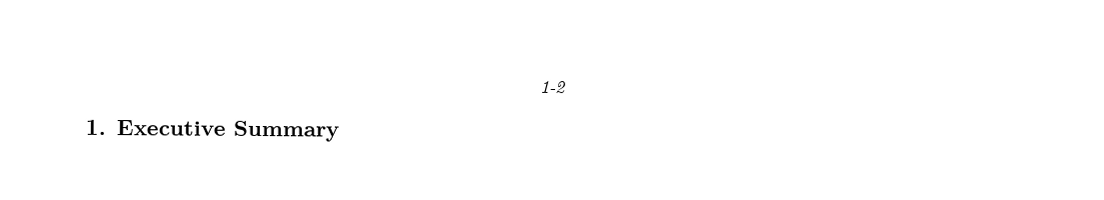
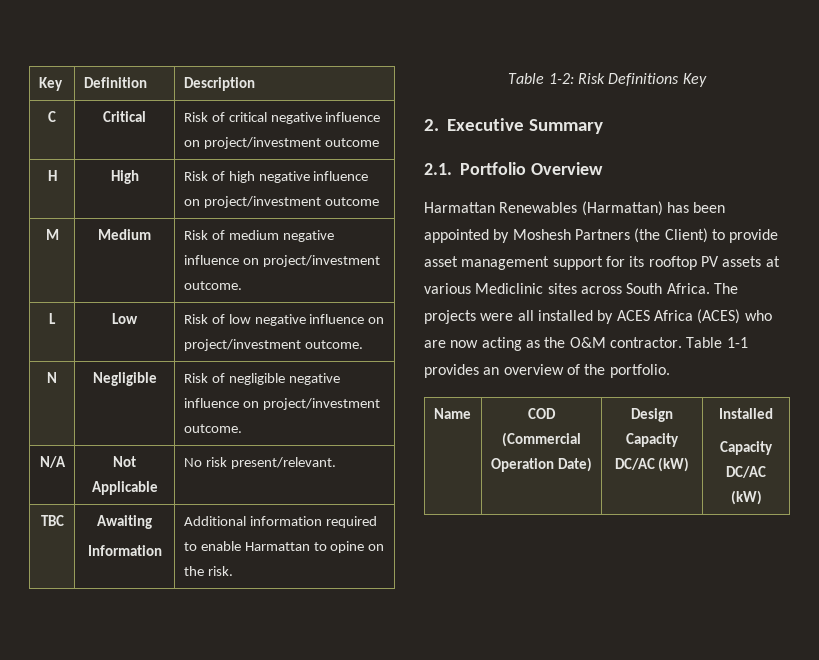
- 1-2
- 1. Executive Summary
+ Key | Definition | Description
+ C | Critical | Risk of critical negative influence on project/investment outcome
+ H | High | Risk of high negative influence on project/investment outcome
+ M | Medium | Risk of medium negative influence on project/investment outcome.
+ L | Low | Risk of low negative influence on project/investment outcome.
+ N | Negligible | Risk of negligible negative influence on project/investment outcome.
+ N/A | Not Applicable | No risk present/relevant.
+ TBC | Awaiting
+ Information | Additional information required to enable Harmattan to opine on the risk.
+ Table 1-2: Risk Definitions Key
+ 2. Executive Summary
+ 2.1. Portfolio Overview
+ Harmattan Renewables (Harmattan) has been appointed by Moshesh Partners (the Client) to provide asset management support for its rooftop PV assets at various Mediclinic sites across South Africa. The projects were all installed by ACES Africa (ACES) who are now acting as the O&M contractor. Table 1-1 provides an overview of the portfolio.
+ Name | COD (Commercial Operation Date) | Design Capacity DC/AC (kW) | Installed
+ Capacity DC/AC (kW)

